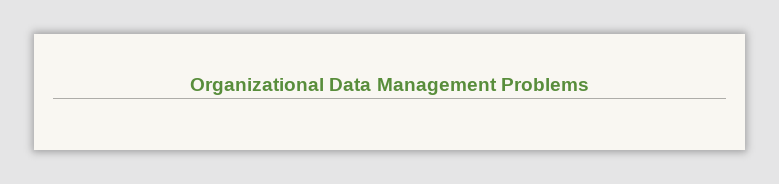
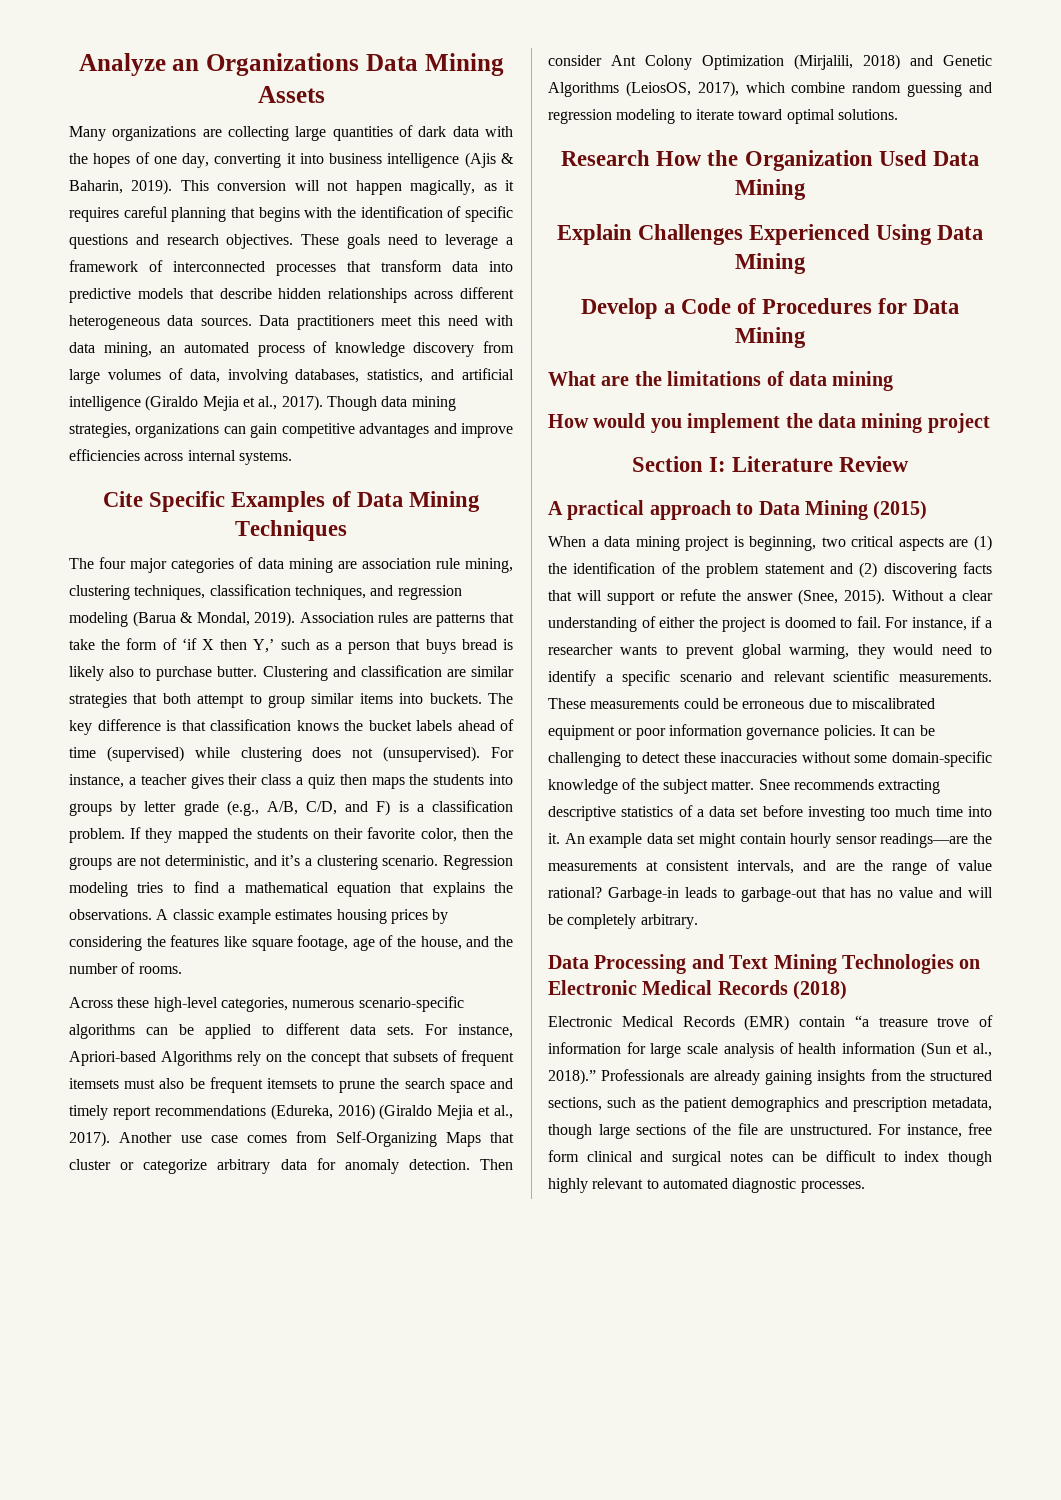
- Organizational Data Management Problems
+ Analyze an Organizations Data Mining Assets
+ Many organizations are collecting large quantities of dark data with the hopes of one day, converting it into business intelligence (Ajis & Baharin, 2019). This conversion will not happen magically, as it requires careful planning that begins with the identification of specific questions and research objectives. These goals need to leverage a framework of interconnected processes that transform data into predictive models that describe hidden relationships across different heterogeneous data sources. Data practitioners meet this need with data mining, an automated process of knowledge discovery from large volumes of data, involving databases, statistics, and artificial intelligence (Giraldo Mejia et al., 2017). Though data mining strategies, organizations can gain competitive advantages and improve efficiencies across internal systems.
+ Cite Specific Examples of Data Mining Techniques
+ The four major categories of data mining are association rule mining, clustering techniques, classification techniques, and regression modeling (Barua & Mondal, 2019). Association rules are patterns that take the form of ‘if X then Y,’ such as a person that buys bread is likely also to purchase butter. Clustering and classification are similar strategies that both attempt to group similar items into buckets. The key difference is that classification knows the bucket labels ahead of time (supervised) while clustering does not (unsupervised). For instance, a teacher gives their class a quiz then maps the students into groups by letter grade (e.g., A/B, C/D, and F) is a classification problem. If they mapped the students on their favorite color, then the groups are not deterministic, and it’s a clustering scenario. Regression modeling tries to find a mathematical equation that explains the observations. A classic example estimates housing prices by considering the features like square footage, age of the house, and the number of rooms.
+ Across these high-level categories, numerous scenario-specific algorithms can be applied to different data sets. For instance, Apriori-based Algorithms rely on the concept that subsets of frequent itemsets must also be frequent itemsets to prune the search space and timely report recommendations (Edureka, 2016) (Giraldo Mejia et al., 2017). Another use case comes from Self-Organizing Maps that cluster or categorize arbitrary data for anomaly detection. Then consider Ant Colony Optimization (Mirjalili, 2018) and Genetic Algorithms (LeiosOS, 2017), which combine random guessing and regression modeling to iterate toward optimal solutions.
+ Research How the Organization Used Data Mining
+ Explain Challenges Experienced Using Data Mining
+ Develop a Code of Procedures for Data Mining
+ What are the limitations of data mining
+ How would you implement the data mining project
+ Section I: Literature Review
+ A practical approach to Data Mining (2015)
+ When a data mining project is beginning, two critical aspects are (1) the identification of the problem statement and (2) discovering facts that will support or refute the answer (Snee, 2015). Without a clear understanding of either the project is doomed to fail. For instance, if a researcher wants to prevent global warming, they would need to identify a specific scenario and relevant scientific measurements. These measurements could be erroneous due to miscalibrated equipment or poor information governance policies. It can be challenging to detect these inaccuracies without some domain-specific knowledge of the subject matter. Snee recommends extracting descriptive statistics of a data set before investing too much time into it. An example data set might contain hourly sensor readings—are the measurements at consistent intervals, and are the range of value rational? Garbage-in leads to garbage-out that has no value and will be completely arbitrary.
+ Data Processing and Text Mining Technologies on Electronic Medical Records (2018)
+ Electronic Medical Records (EMR) contain “a treasure trove of information for large scale analysis of health information (Sun et al., 2018).” Professionals are already gaining insights from the structured sections, such as the patient demographics and prescription metadata, though large sections of the file are unstructured. For instance, free form clinical and surgical notes can be difficult to index though highly relevant to automated diagnostic processes.

